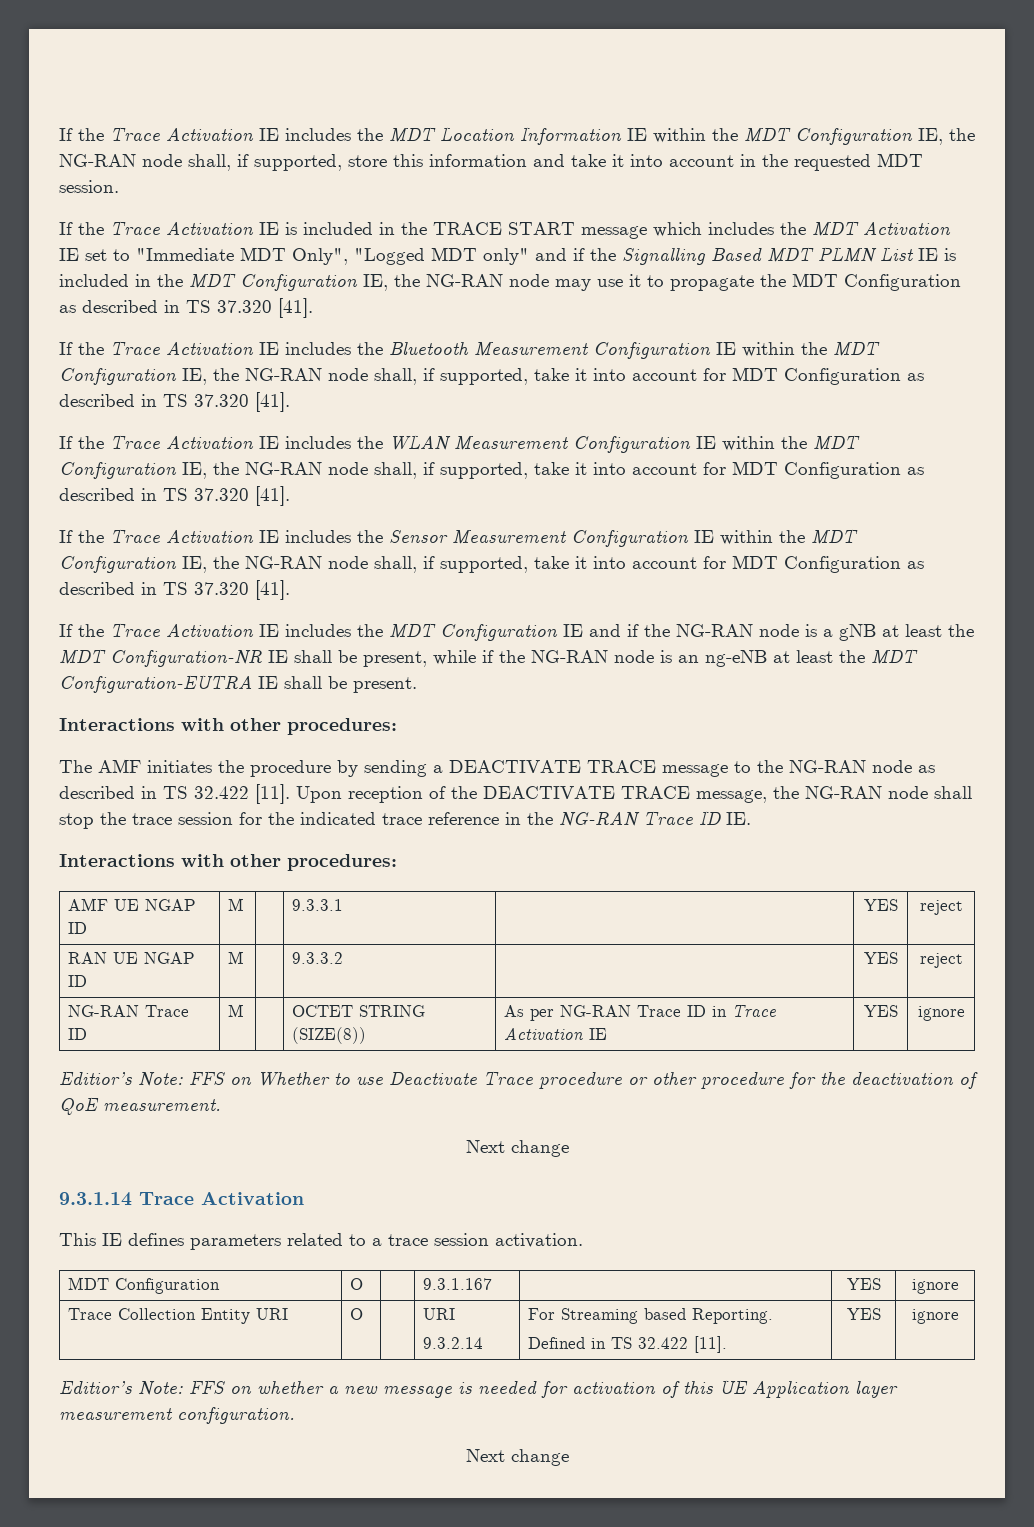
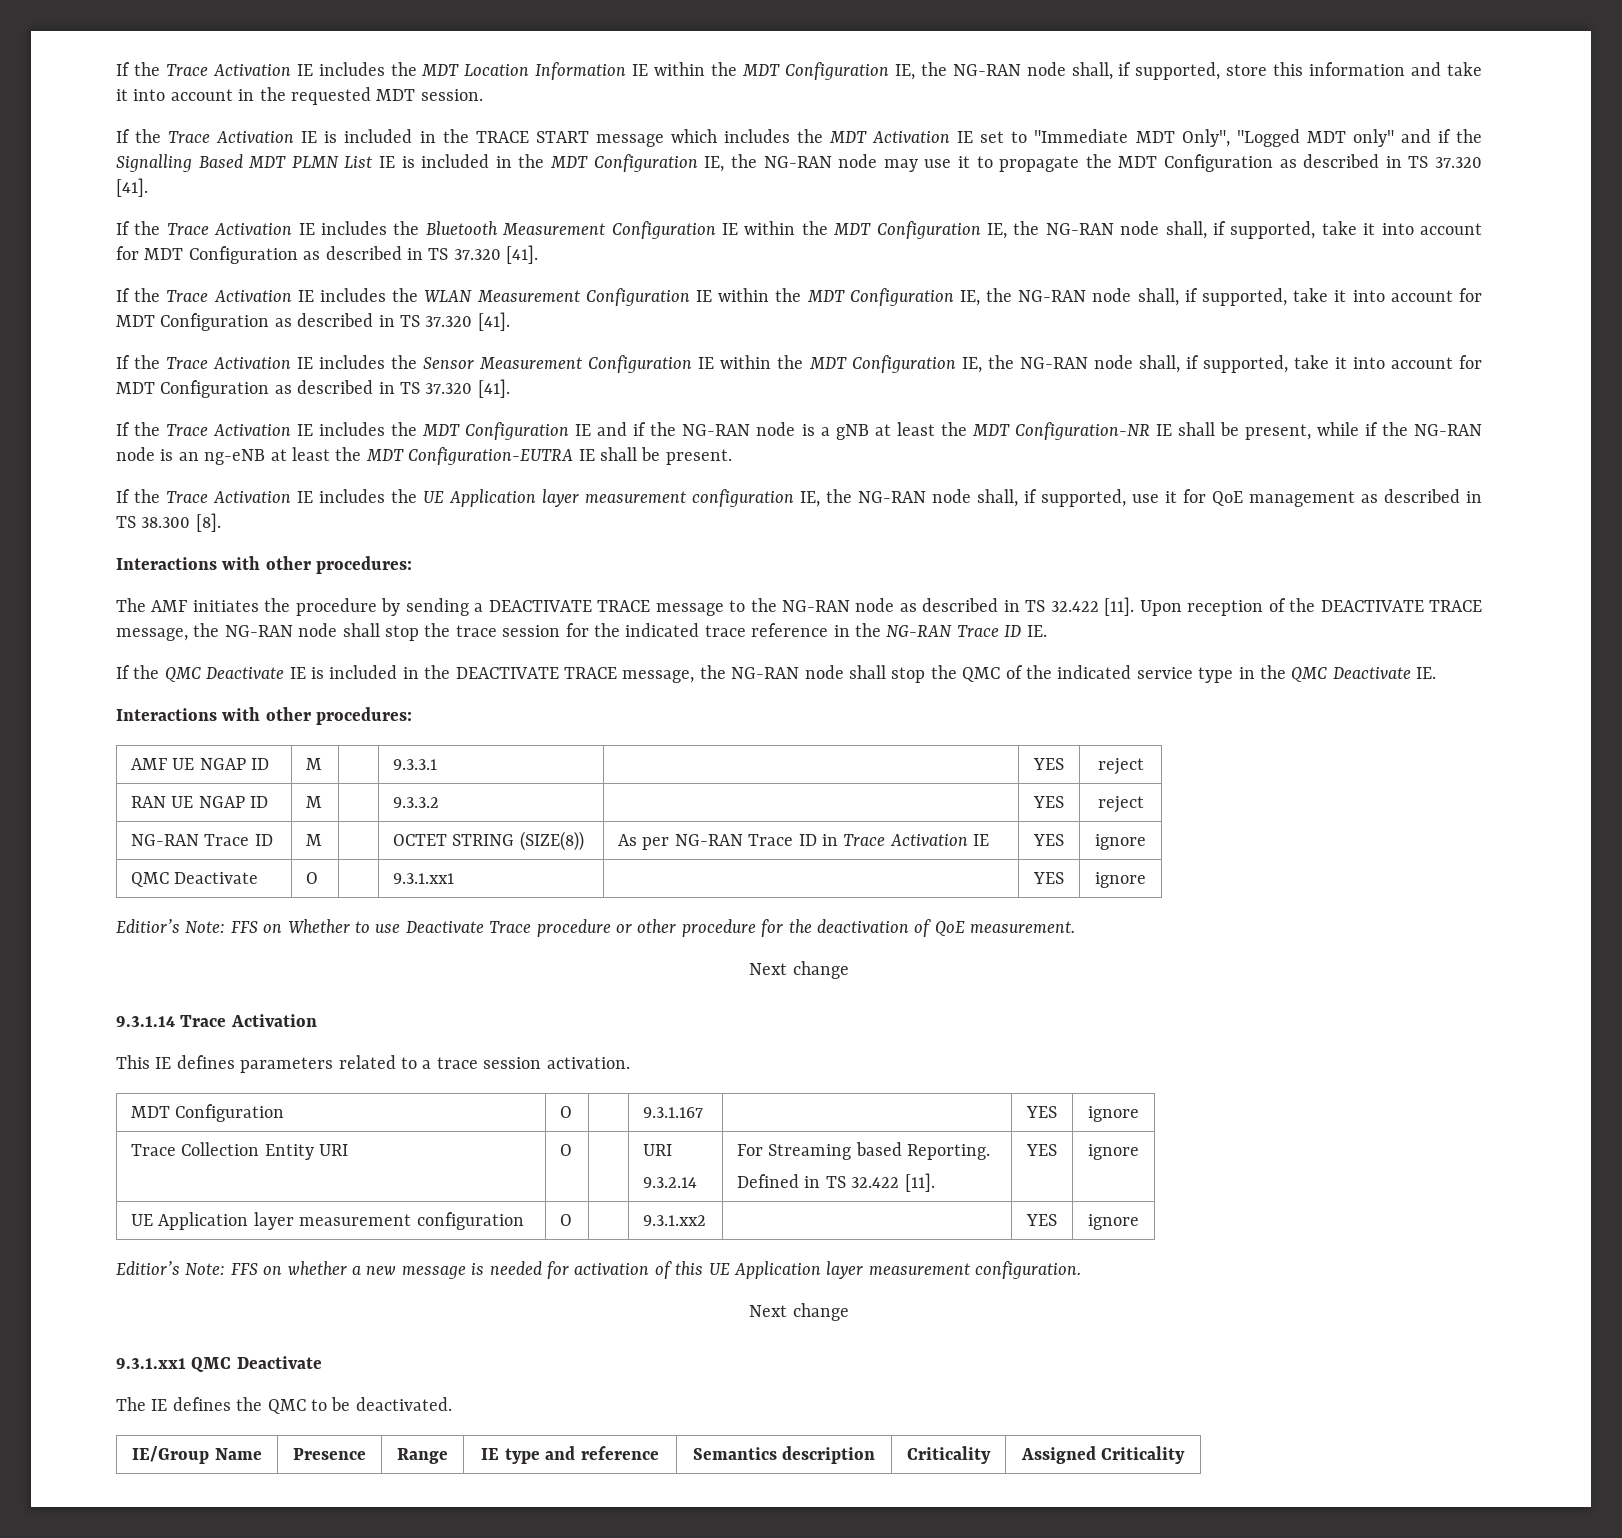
+ If the Trace Activation IE includes the UE Application layer measurement configuration IE, the NG-RAN node shall, if supported, use it for QoE management as described in TS 38.300 [8].
+ If the QMC Deactivate IE is included in the DEACTIVATE TRACE message, the NG-RAN node shall stop the QMC of the indicated service type in the QMC Deactivate IE.
+ QMC Deactivate | O | | 9.3.1.xx1 | | YES | ignore
+ UE Application layer measurement configuration | O | | 9.3.1.xx2 | | YES | ignore
+ 9.3.1.xx1 QMC Deactivate
+ The IE defines the QMC to be deactivated.
+ IE/Group Name | Presence | Range | IE type and reference | Semantics description | Criticality | Assigned Criticality

